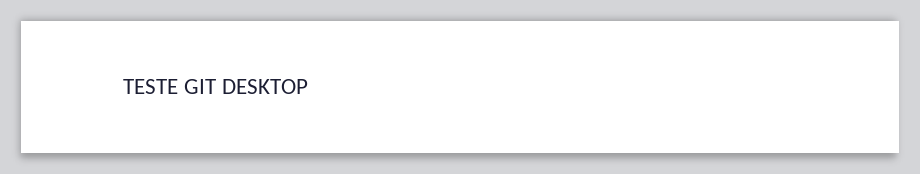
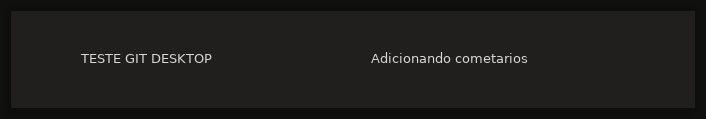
+ Adicionando cometarios

